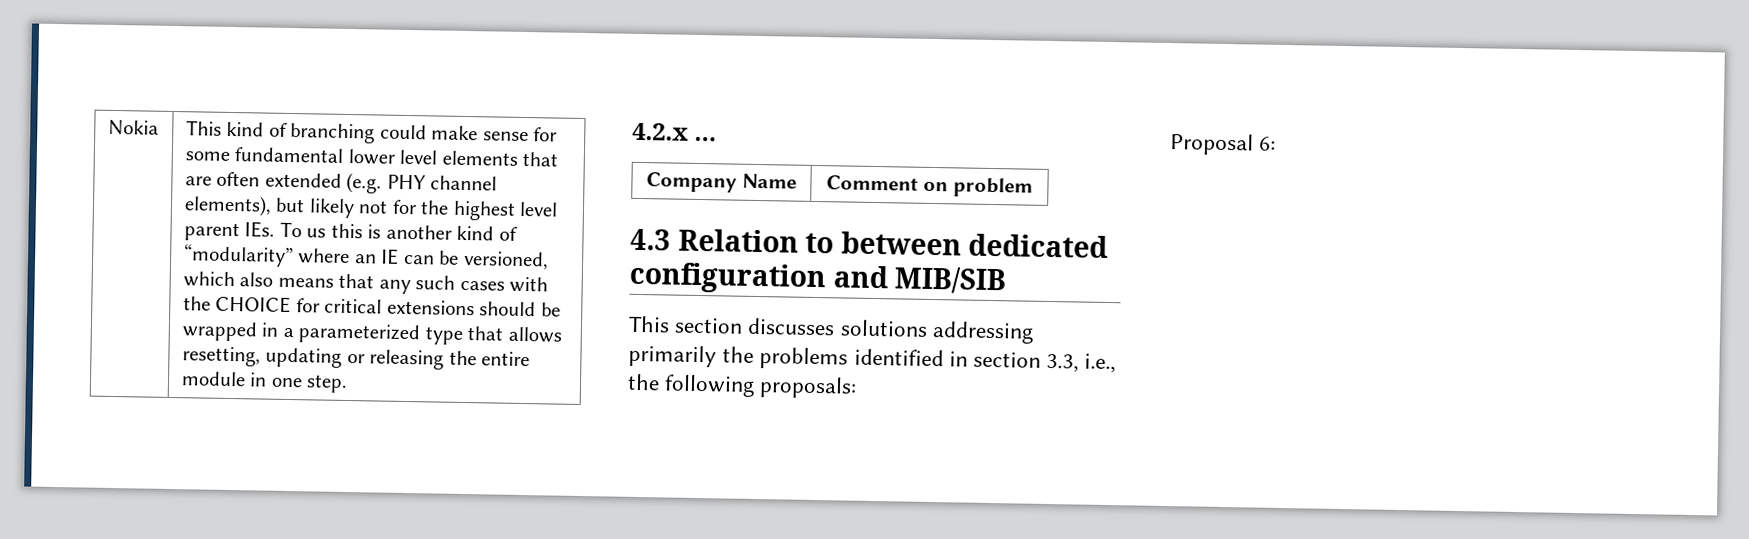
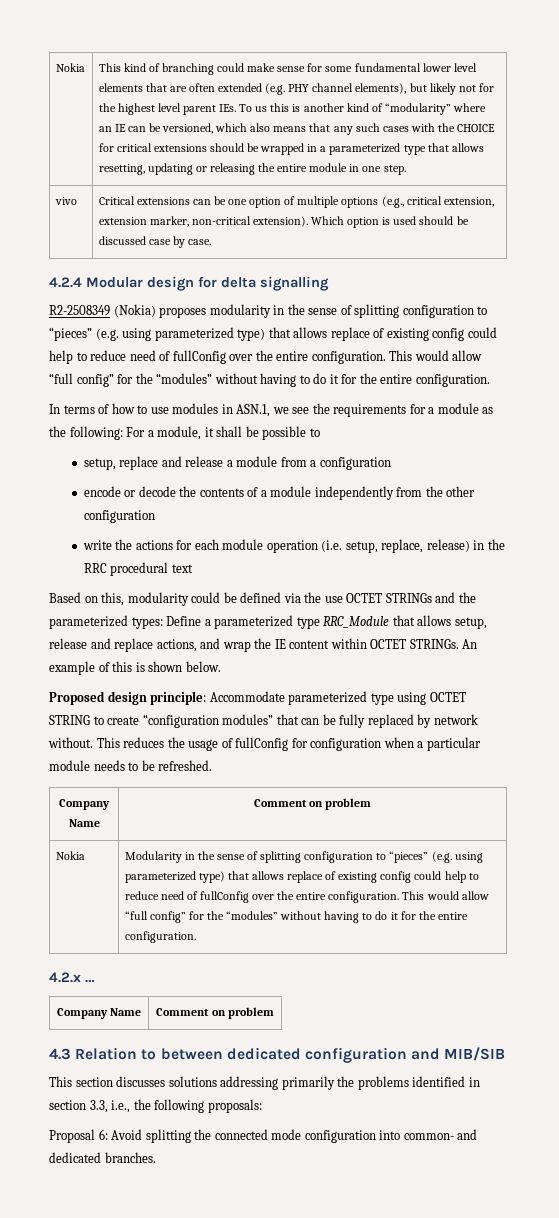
+ vivo | Critical extensions can be one option of multiple options (e.g., critical extension, extension marker, non-critical extension). Which option is used should be discussed case by case.
+ 4.2.4 Modular design for delta signalling
+ R2-2508349 (Nokia) proposes modularity in the sense of splitting configuration to “pieces” (e.g. using parameterized type) that allows replace of existing config could help to reduce need of fullConfig over the entire configuration. This would allow “full config” for the “modules” without having to do it for the entire configuration.
+ In terms of how to use modules in ASN.1, we see the requirements for a module as the following: For a module, it shall be possible to
+ setup, replace and release a module from a configuration
+ encode or decode the contents of a module independently from the other configuration
+ write the actions for each module operation (i.e. setup, replace, release) in the RRC procedural text
+ Based on this, modularity could be defined via the use OCTET STRINGs and the parameterized types: Define a parameterized type RRC_Module that allows setup, release and replace actions, and wrap the IE content within OCTET STRINGs. An example of this is shown below.
+ Proposed design principle: Accommodate parameterized type using OCTET STRING to create “configuration modules” that can be fully replaced by network without. This reduces the usage of fullConfig for configuration when a particular module needs to be refreshed.
+ Company Name | Comment on problem
+ Nokia | Modularity in the sense of splitting configuration to “pieces” (e.g. using parameterized type) that allows replace of existing config could help to reduce need of fullConfig over the entire configuration. This would allow “full config” for the “modules” without having to do it for the entire configuration.
- Proposal 6:
+ Proposal 6: Avoid splitting the connected mode configuration into common- and dedicated branches.

